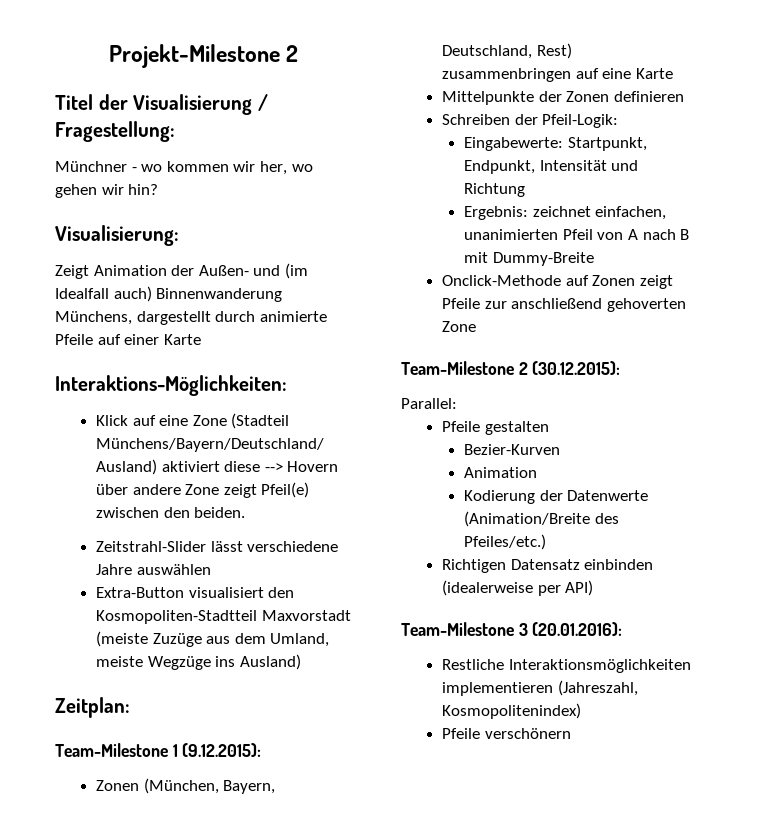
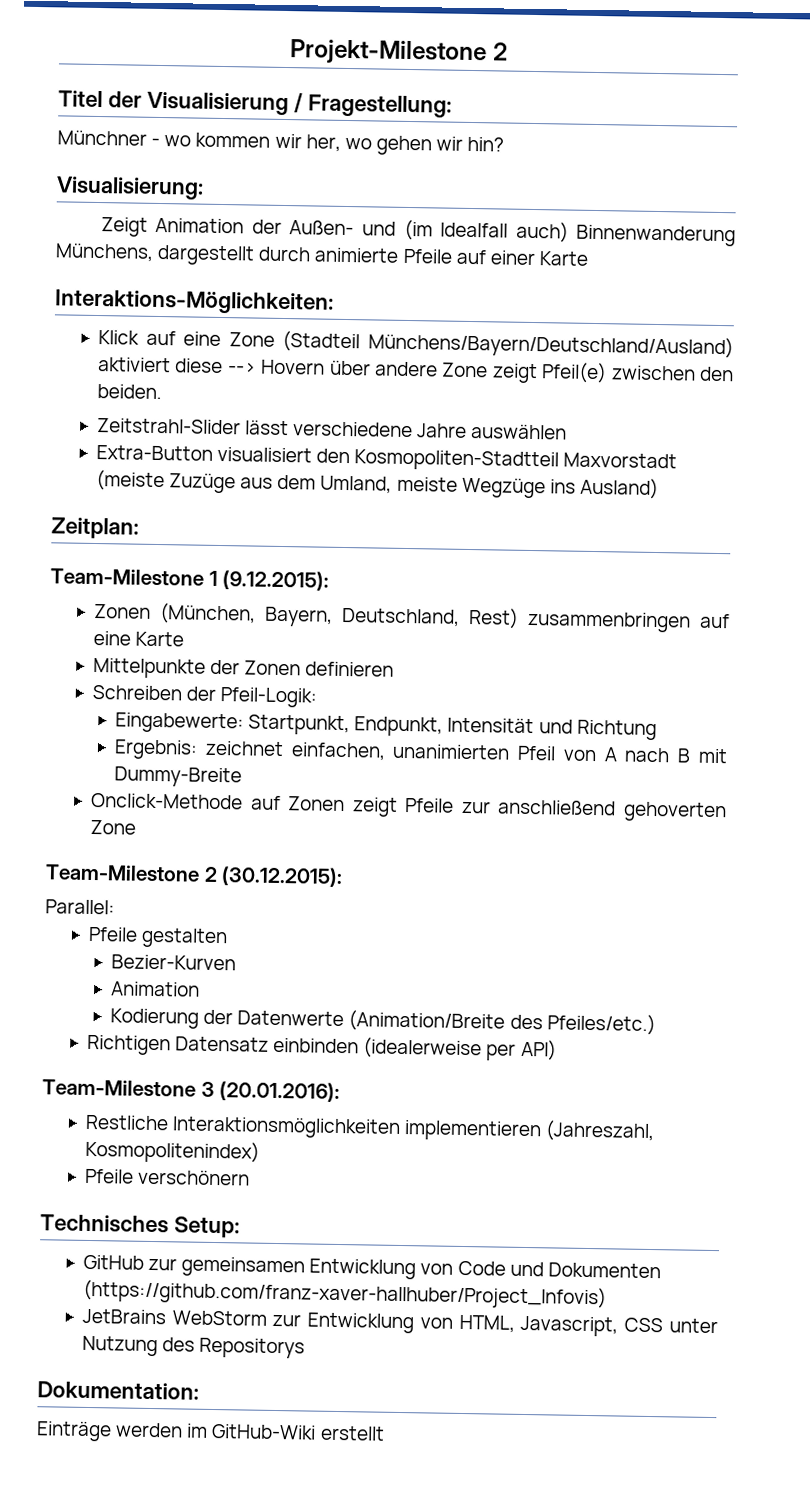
+ Technisches Setup:
+ GitHub zur gemeinsamen Entwicklung von Code und Dokumenten (https://github.com/franz-xaver-hallhuber/Project_Infovis)
+ JetBrains WebStorm zur Entwicklung von HTML, Javascript, CSS unter Nutzung des Repositorys
+ Dokumentation:
+ Einträge werden im GitHub-Wiki erstellt

